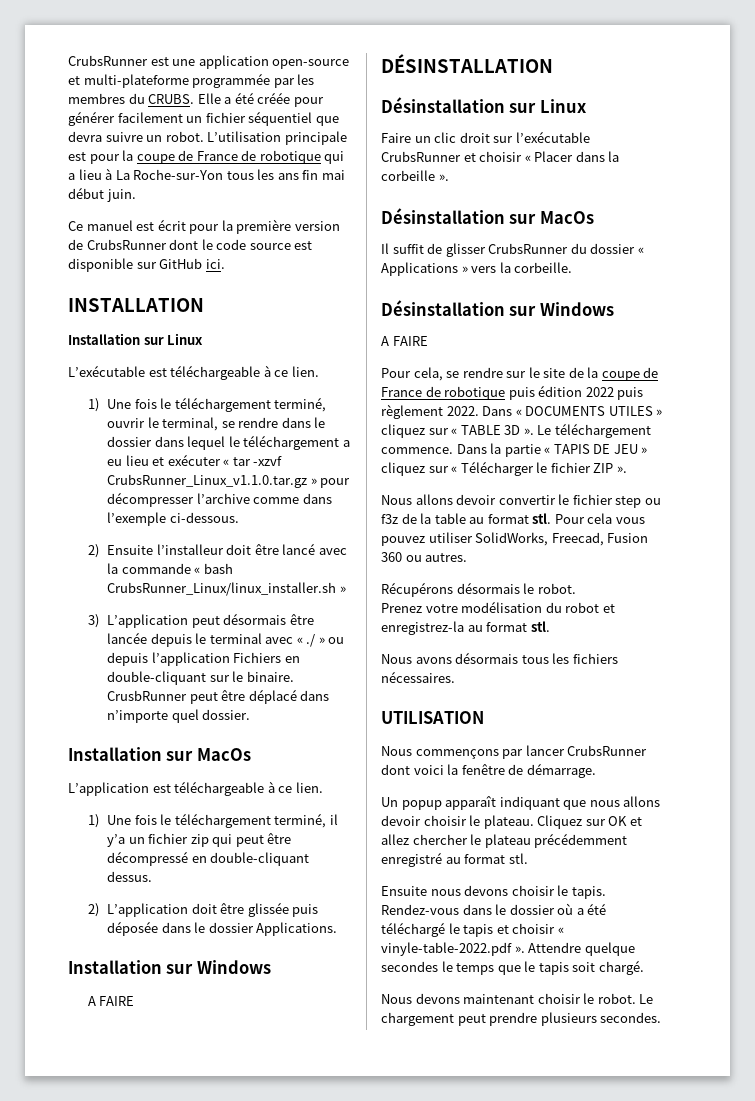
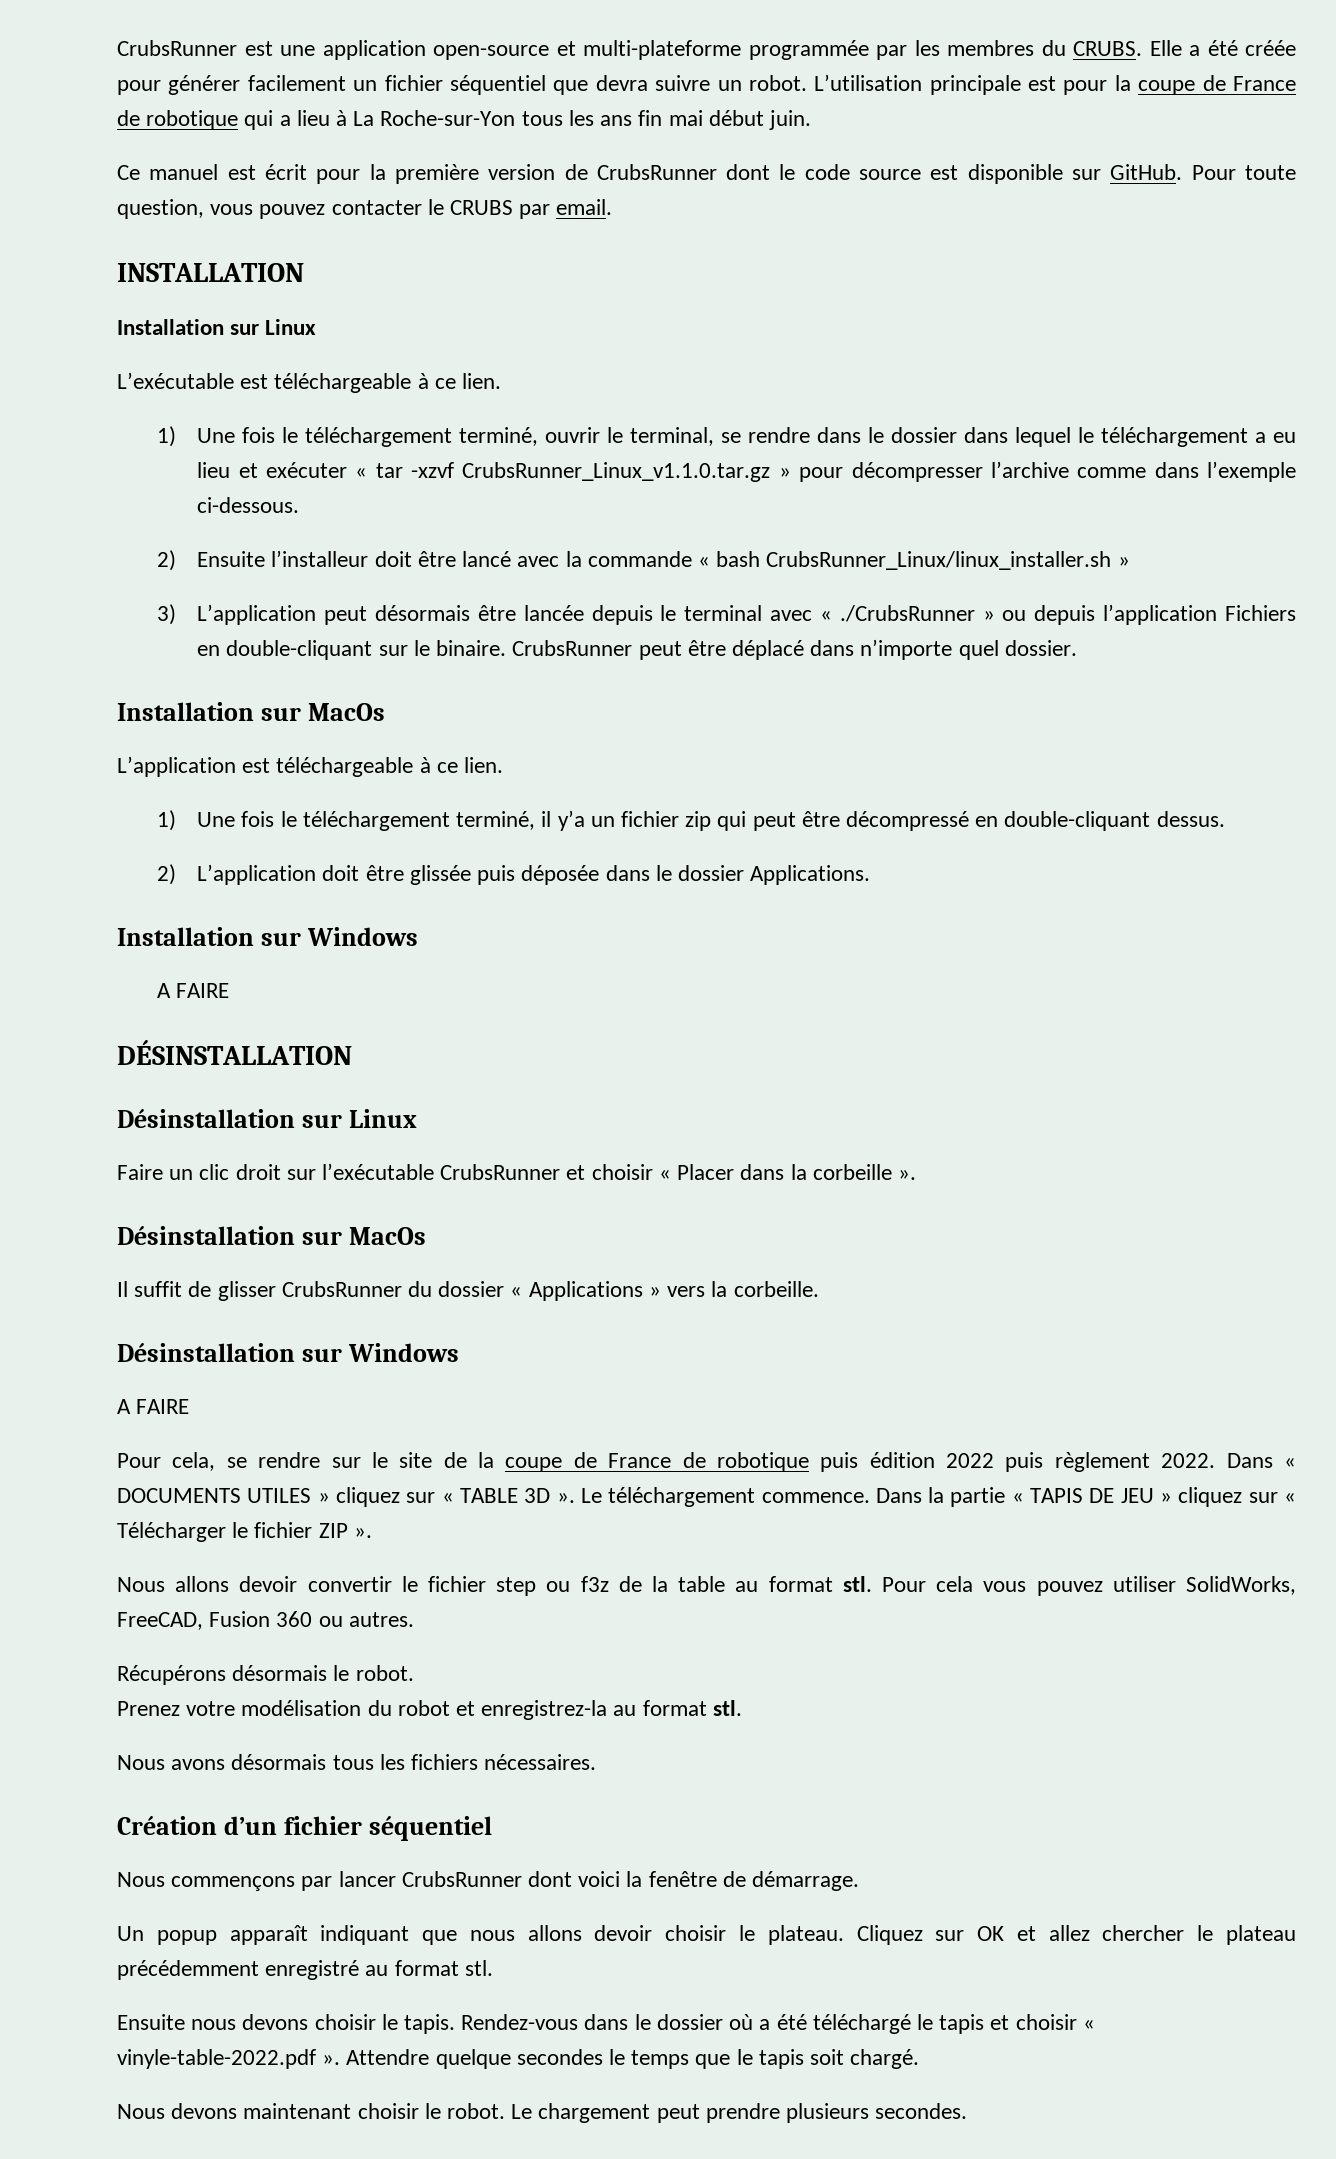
- Ce manuel est écrit pour la première version de CrubsRunner dont le code source est disponible sur GitHub ici.
+ Ce manuel est écrit pour la première version de CrubsRunner dont le code source est disponible sur GitHub. Pour toute question, vous pouvez contacter le CRUBS par email.
- 3) L’application peut désormais être lancée depuis le terminal avec « ./ » ou depuis l’application Fichiers en double-cliquant sur le binaire.
+ 3) L’application peut désormais être lancée depuis le terminal avec « ./CrubsRunner » ou depuis l’application Fichiers en double-cliquant sur le binaire.
- CrusbRunner peut être déplacé dans n’importe quel dossier.
+ CrubsRunner peut être déplacé dans n’importe quel dossier.
- Pour cela vous pouvez utiliser SolidWorks, Freecad, Fusion 360 ou autres.
+ Pour cela vous pouvez utiliser SolidWorks, FreeCAD, Fusion 360 ou autres.
- UTILISATION
+ Création d’un fichier séquentiel

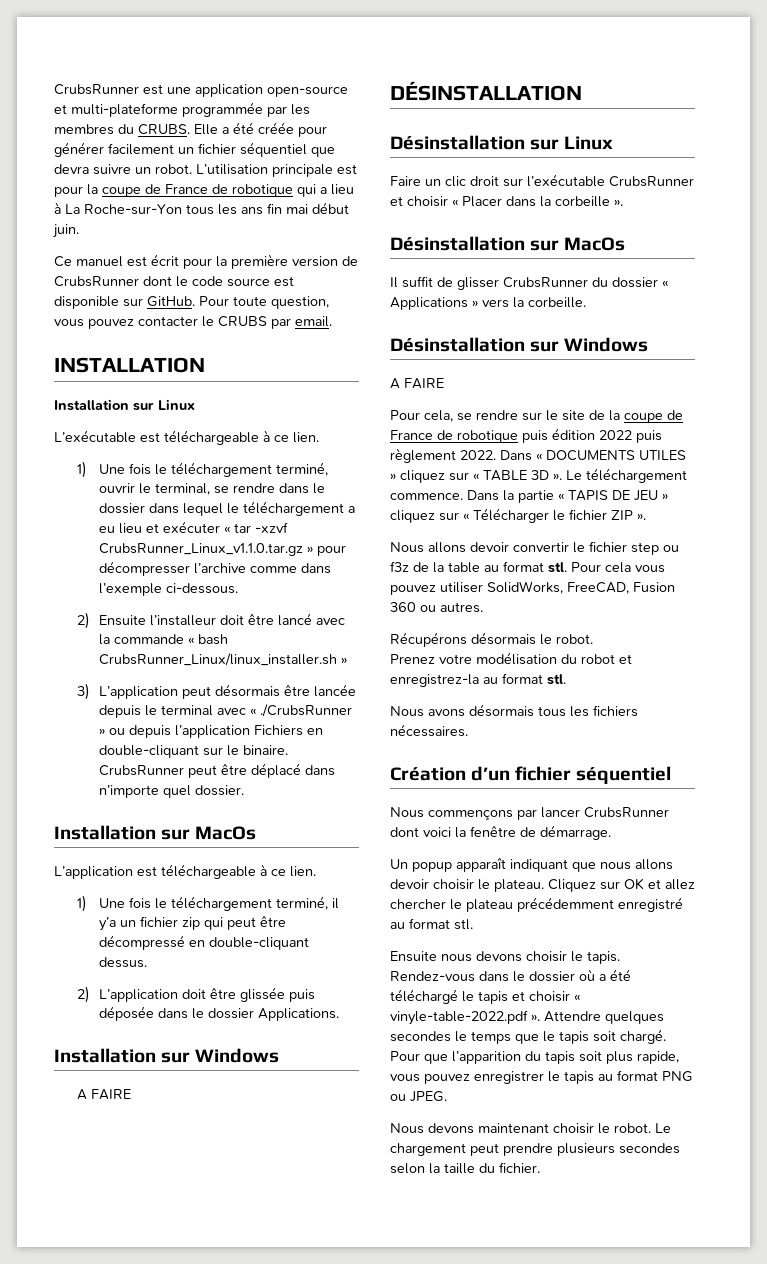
- Attendre quelque secondes le temps que le tapis soit chargé.
+ Attendre quelques secondes le temps que le tapis soit chargé. Pour que l’apparition du tapis soit plus rapide, vous pouvez enregistrer le tapis au format PNG ou JPEG.
- Le chargement peut prendre plusieurs secondes.
+ Le chargement peut prendre plusieurs secondes selon la taille du fichier.

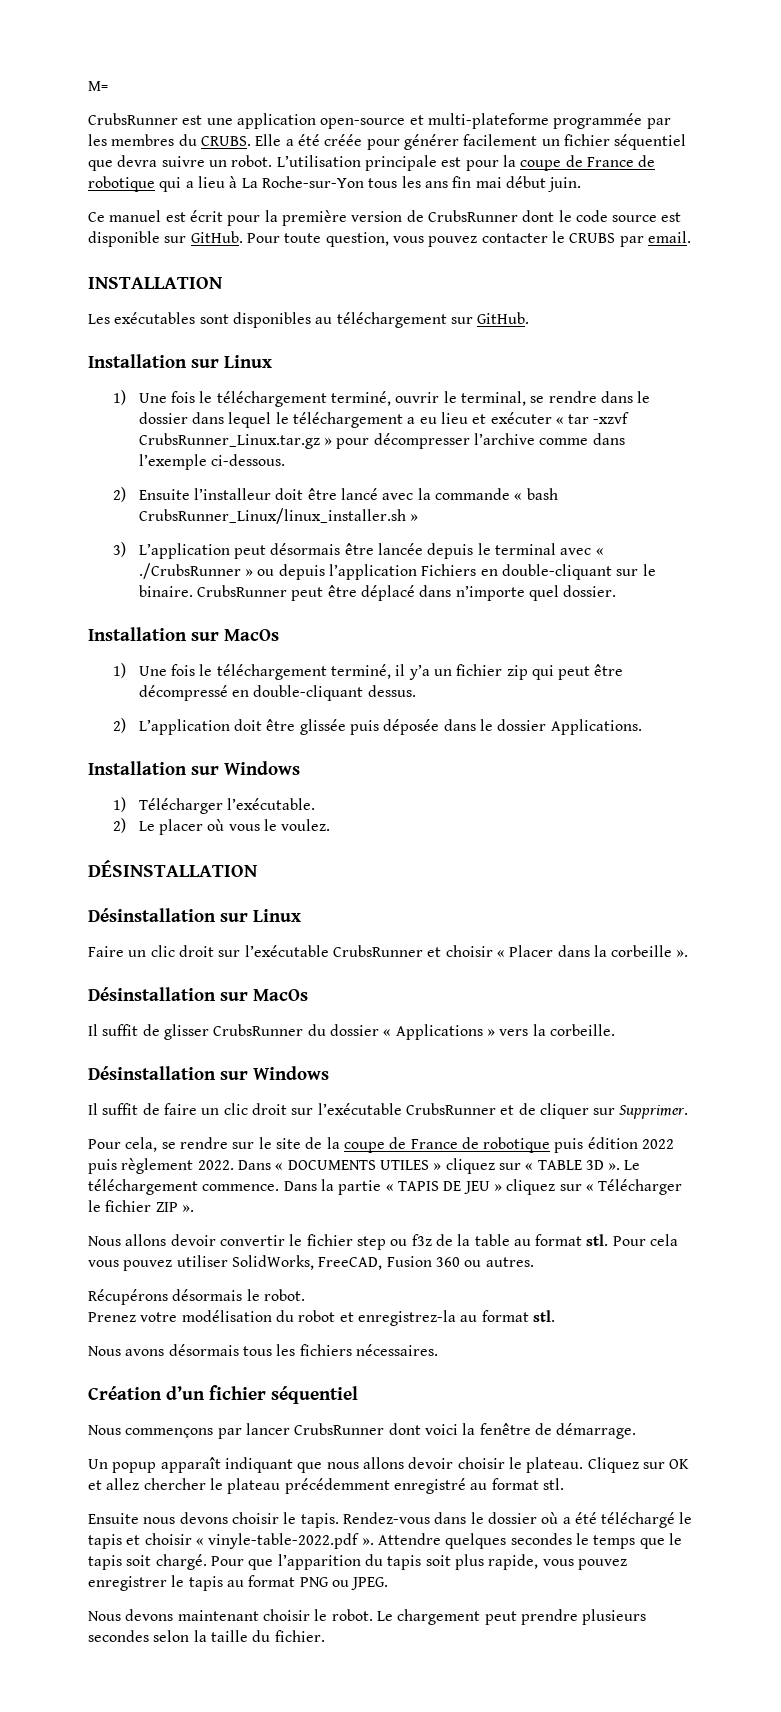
+ M=
+ Les exécutables sont disponibles au téléchargement sur GitHub.
  Installation sur Linux
- L’exécutable est téléchargeable à ce lien.
- 1) Une fois le téléchargement terminé, ouvrir le terminal, se rendre dans le dossier dans lequel le téléchargement a eu lieu et exécuter « tar -xzvf CrubsRunner_Linux_v1.1.0.tar.gz » pour décompresser l’archive comme dans l’exemple ci-dessous.
+ 1) Une fois le téléchargement terminé, ouvrir le terminal, se rendre dans le dossier dans lequel le téléchargement a eu lieu et exécuter « tar -xzvf CrubsRunner_Linux.tar.gz » pour décompresser l’archive comme dans l’exemple ci-dessous.
- L’application est téléchargeable à ce lien.
  Installation sur Windows
- A FAIRE
+ 1) Télécharger l’exécutable.
+ 2) Le placer où vous le voulez.
  Désinstallation sur Windows
- A FAIRE
+ Il suffit de faire un clic droit sur l’exécutable CrubsRunner et de cliquer sur Supprimer.

